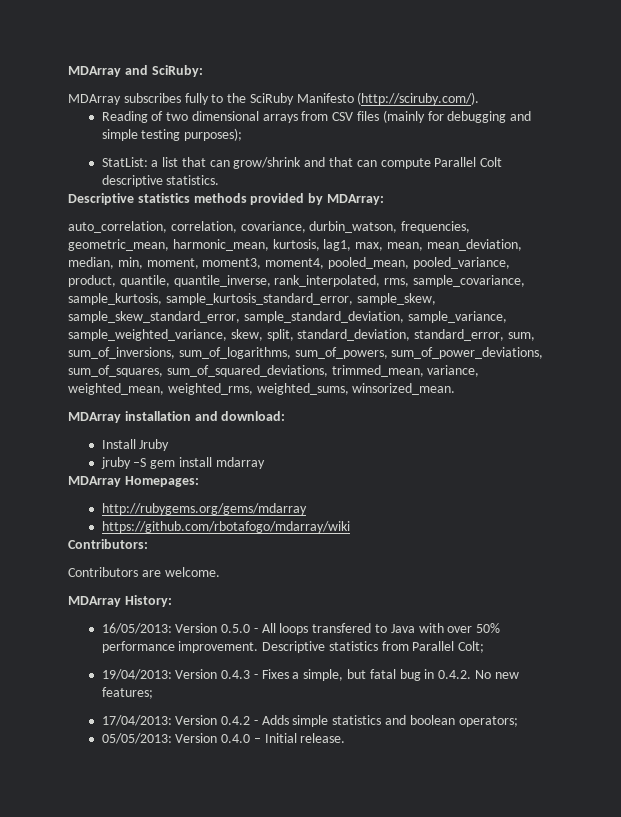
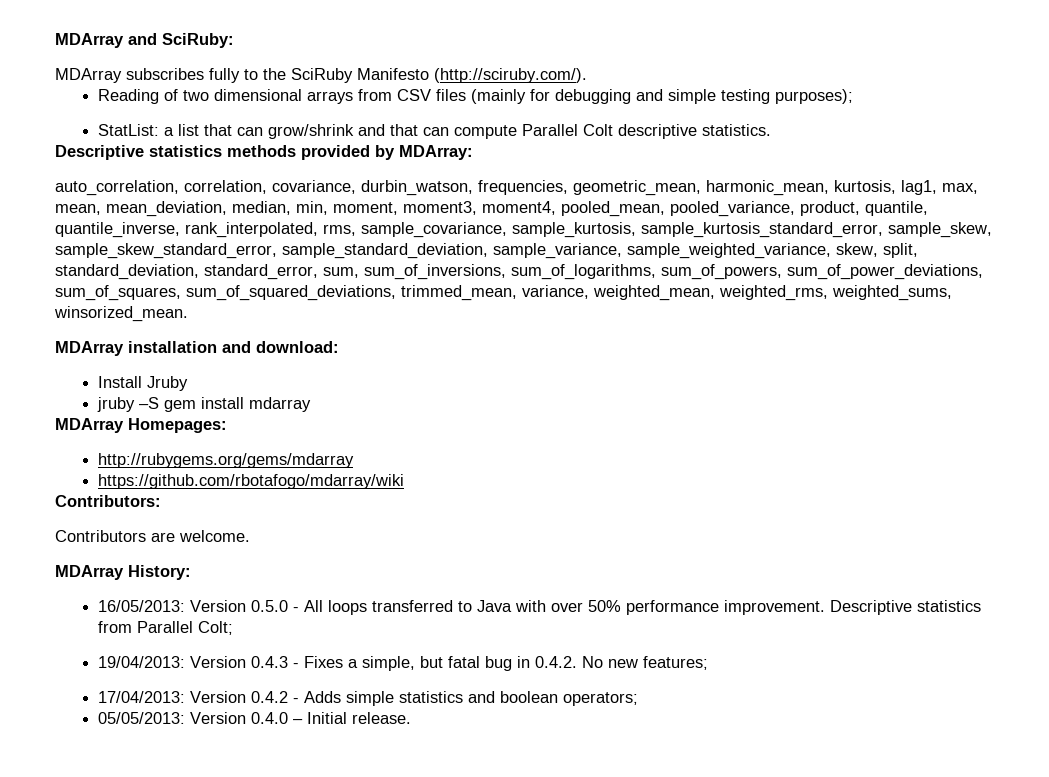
- 16/05/2013: Version 0.5.0 - All loops transfered to Java with over 50% performance improvement.
+ 16/05/2013: Version 0.5.0 - All loops transferred to Java with over 50% performance improvement.

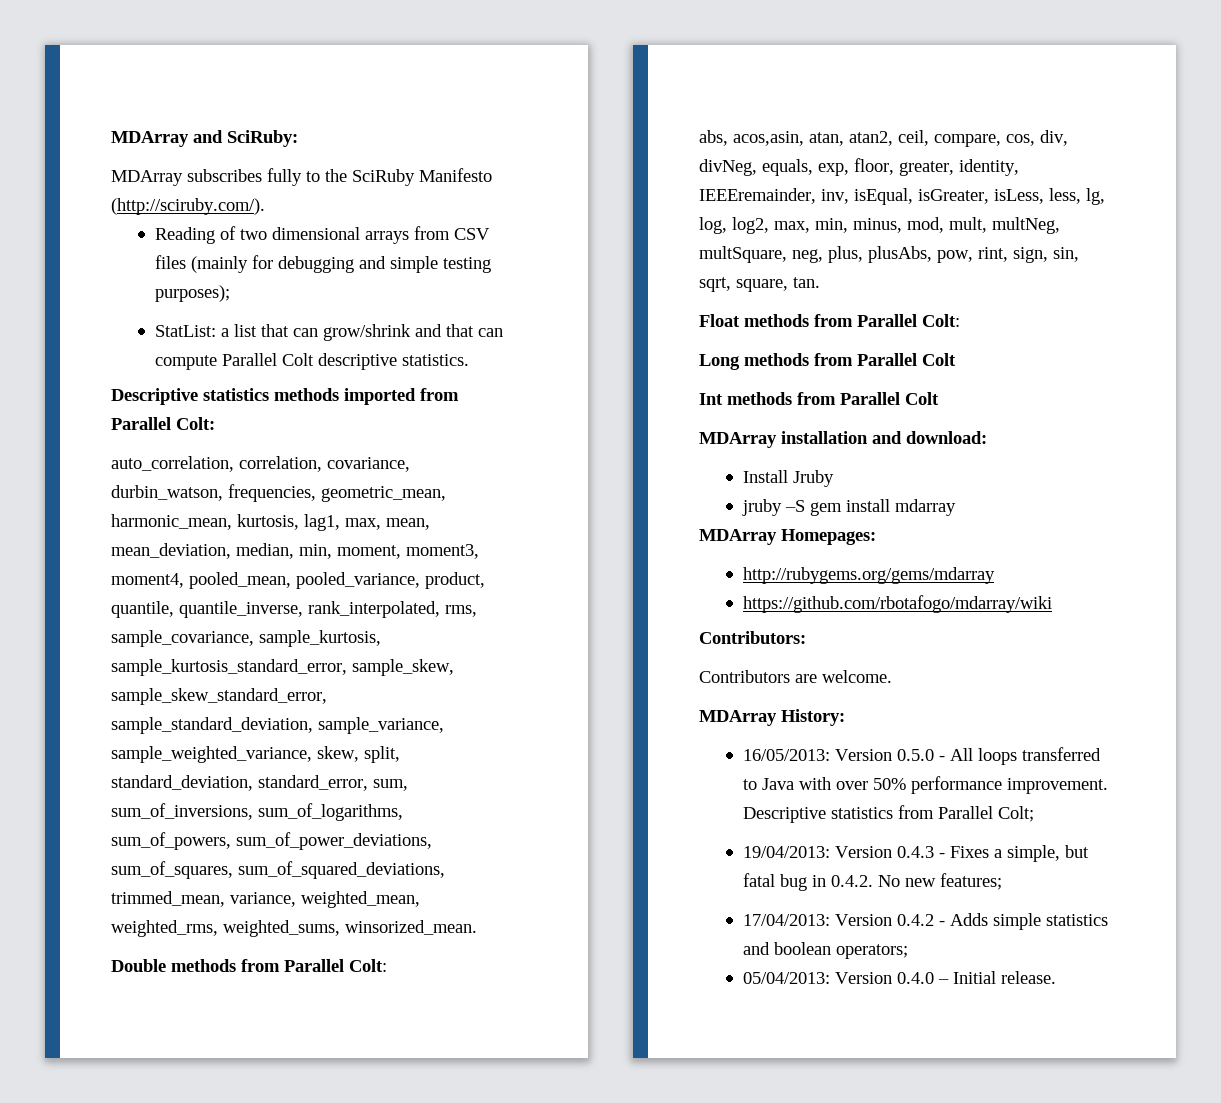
- Descriptive statistics methods provided by MDArray:
+ Descriptive statistics methods imported from Parallel Colt:
+ Double methods from Parallel Colt:
+ abs, acos,asin, atan, atan2, ceil, compare, cos, div, divNeg, equals, exp, floor, greater, identity, IEEEremainder, inv, isEqual, isGreater, isLess, less, lg, log, log2, max, min, minus, mod, mult, multNeg, multSquare, neg, plus, plusAbs, pow, rint, sign, sin, sqrt, square, tan.
+ Float methods from Parallel Colt:
+ Long methods from Parallel Colt
+ Int methods from Parallel Colt
- 05/05/2013: Version 0.4.0 – Initial release.
+ 05/04/2013: Version 0.4.0 – Initial release.

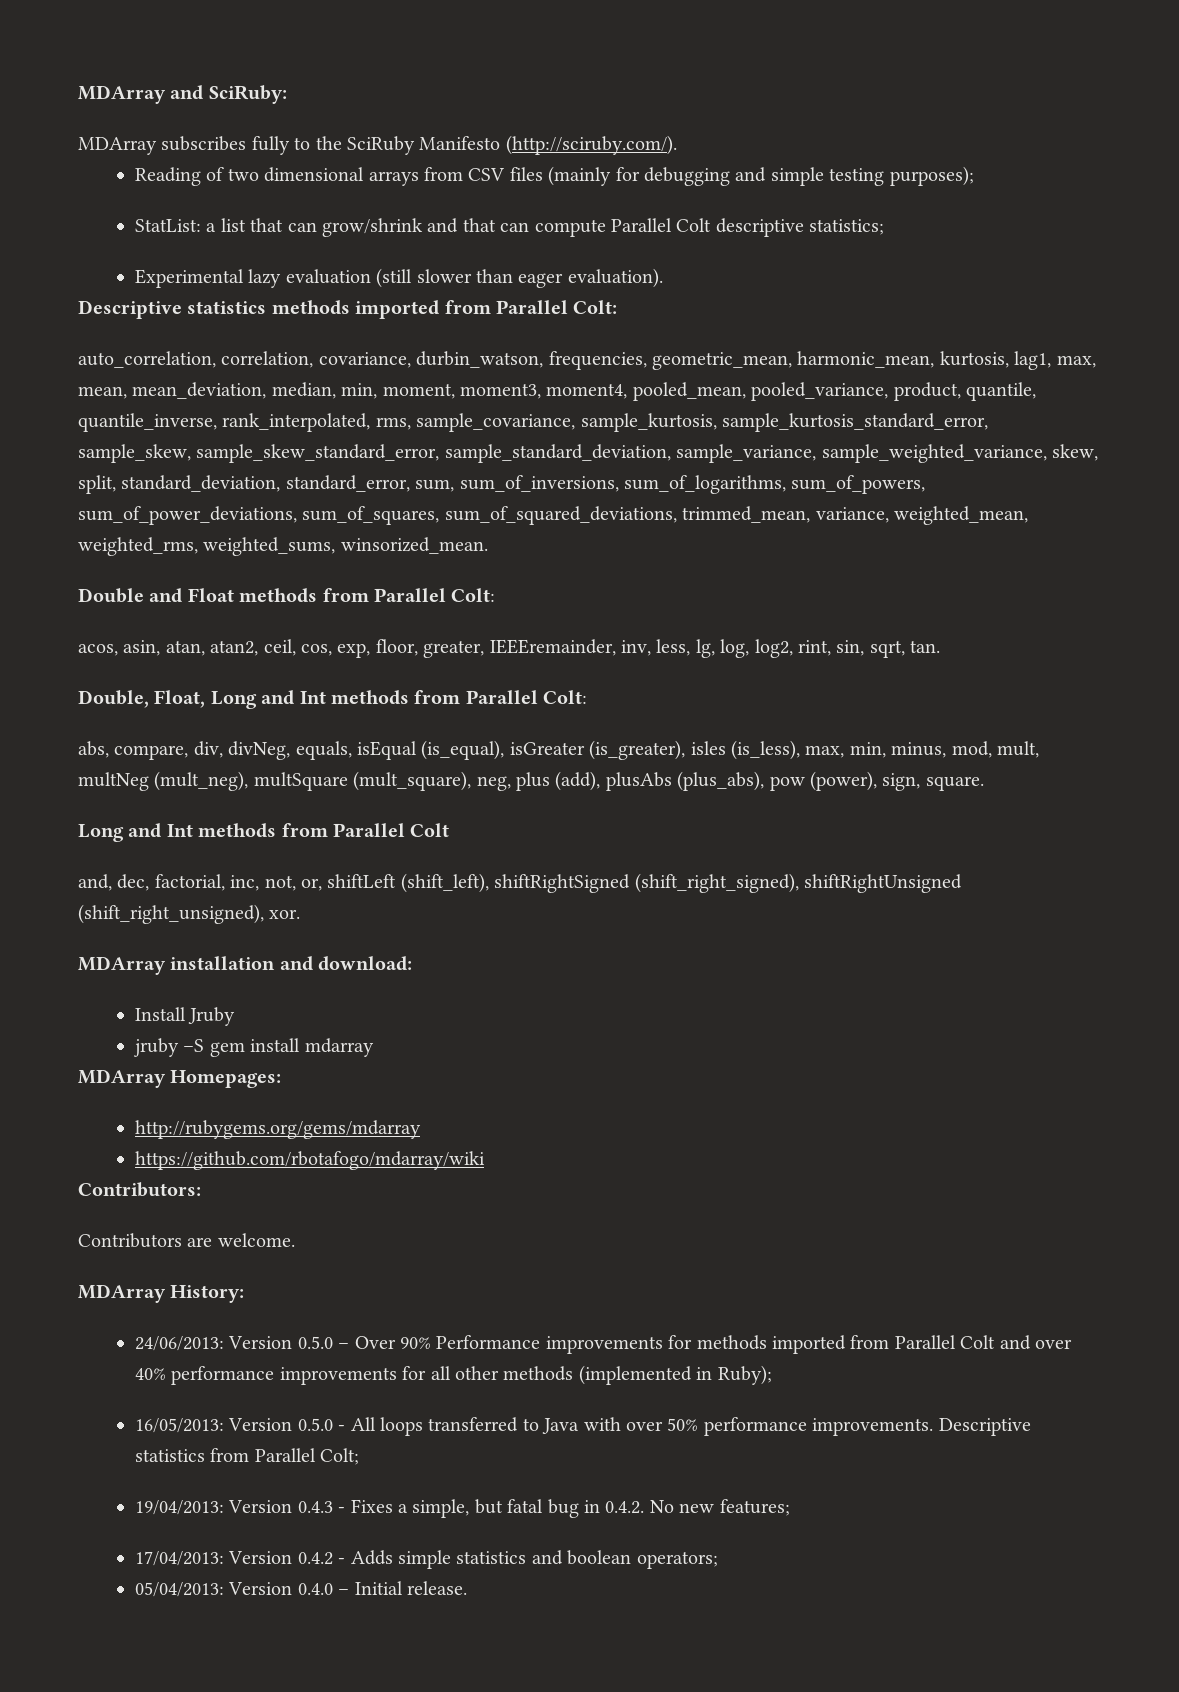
- StatList: a list that can grow/shrink and that can compute Parallel Colt descriptive statistics.
+ StatList: a list that can grow/shrink and that can compute Parallel Colt descriptive statistics;
+ Experimental lazy evaluation (still slower than eager evaluation).
- Double methods from Parallel Colt:
+ Double and Float methods from Parallel Colt:
+ acos, asin, atan, atan2, ceil, cos, exp, floor, greater, IEEEremainder, inv, less, lg, log, log2, rint, sin, sqrt, tan.
+ Double, Float, Long and Int methods from Parallel Colt:
- abs, acos,asin, atan, atan2, ceil, compare, cos, div, divNeg, equals, exp, floor, greater, identity, IEEEremainder, inv, isEqual, isGreater, isLess, less, lg, log, log2, max, min, minus, mod, mult, multNeg, multSquare, neg, plus, plusAbs, pow, rint, sign, sin, sqrt, square, tan.
- Float methods from Parallel Colt:
- Long methods from Parallel Colt
- Int methods from Parallel Colt
+ abs, compare, div, divNeg, equals, isEqual (is_equal), isGreater (is_greater), isles (is_less), max, min, minus, mod, mult, multNeg (mult_neg), multSquare (mult_square), neg, plus (add), plusAbs (plus_abs), pow (power), sign, square.
+ Long and Int methods from Parallel Colt
+ and, dec, factorial, inc, not, or, shiftLeft (shift_left), shiftRightSigned (shift_right_signed), shiftRightUnsigned (shift_right_unsigned), xor.
+ 24/06/2013: Version 0.5.0 – Over 90% Performance improvements for methods imported from Parallel Colt and over 40% performance improvements for all other methods (implemented in Ruby);
- 16/05/2013: Version 0.5.0 - All loops transferred to Java with over 50% performance improvement.
+ 16/05/2013: Version 0.5.0 - All loops transferred to Java with over 50% performance improvements.

